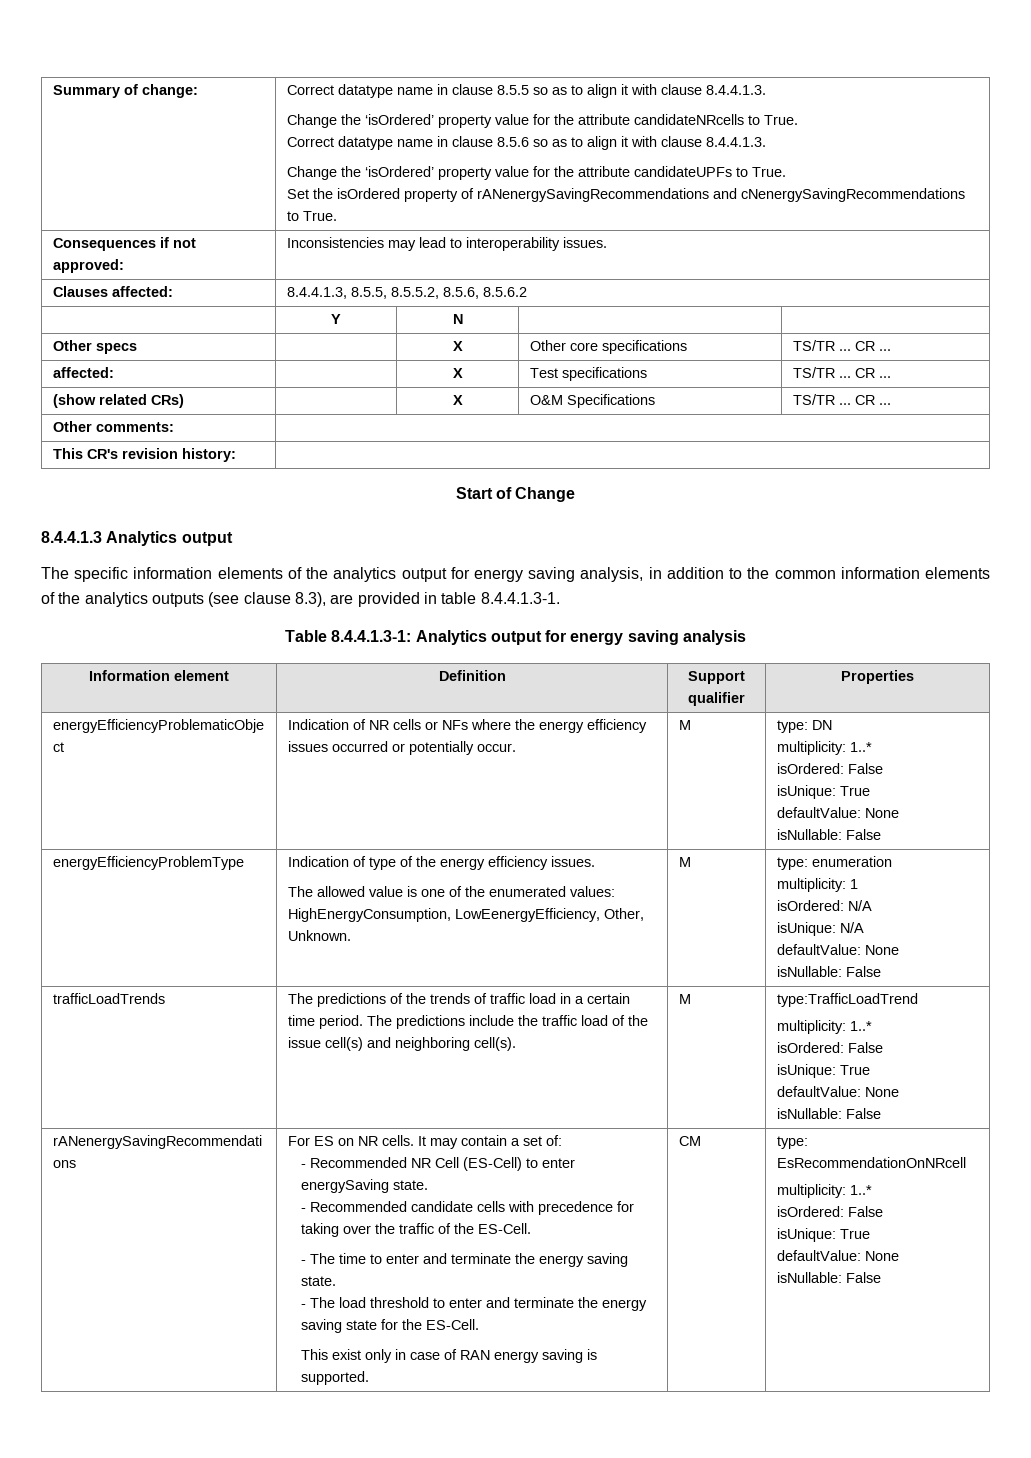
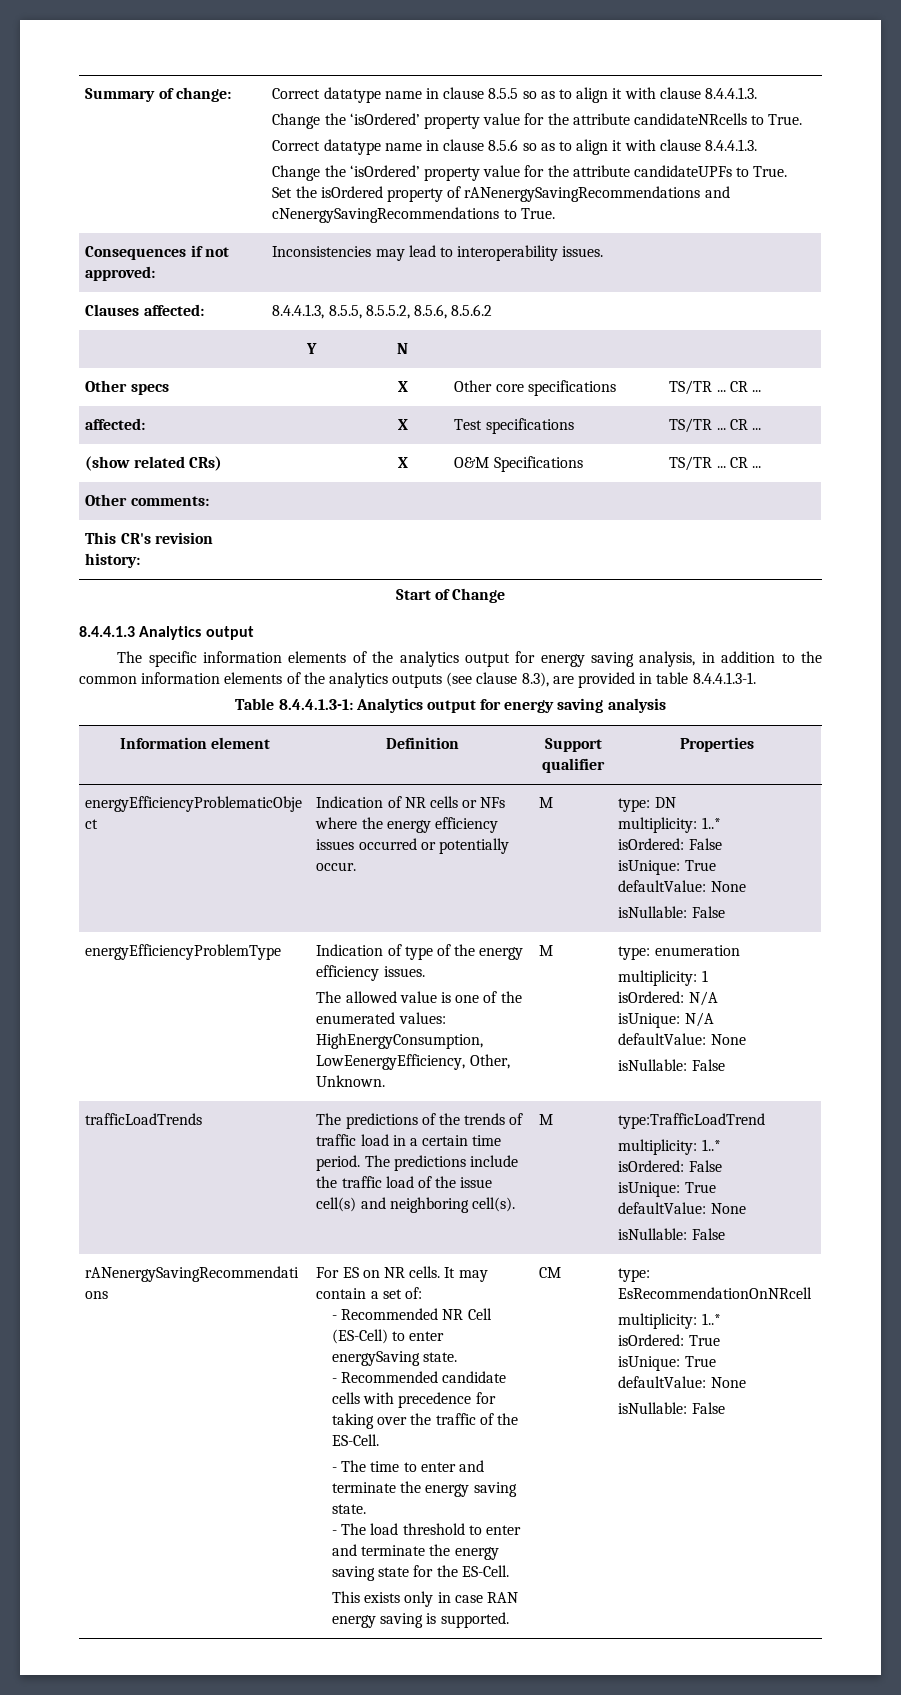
- This exist only in case of RAN energy saving is supported.
+ This exists only in case RAN energy saving is supported.
  type: EsRecommendationOnNRcell
  multiplicity: 1..*
- isOrdered: False
+ isOrdered: True

